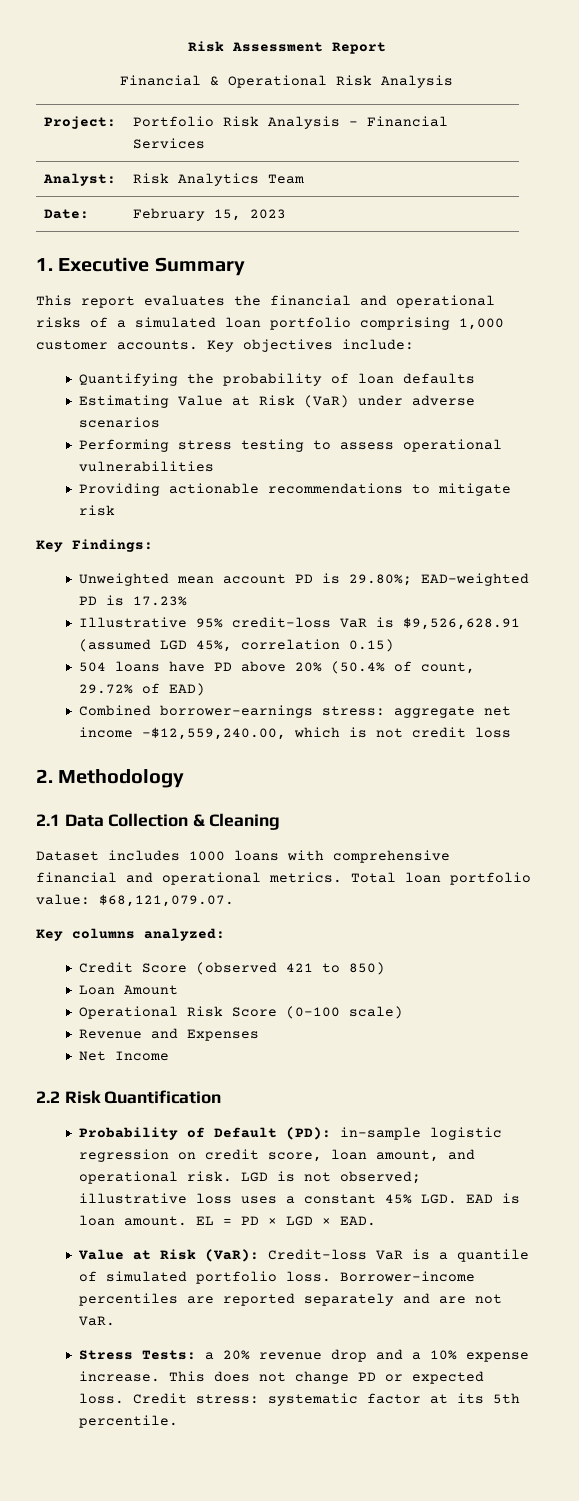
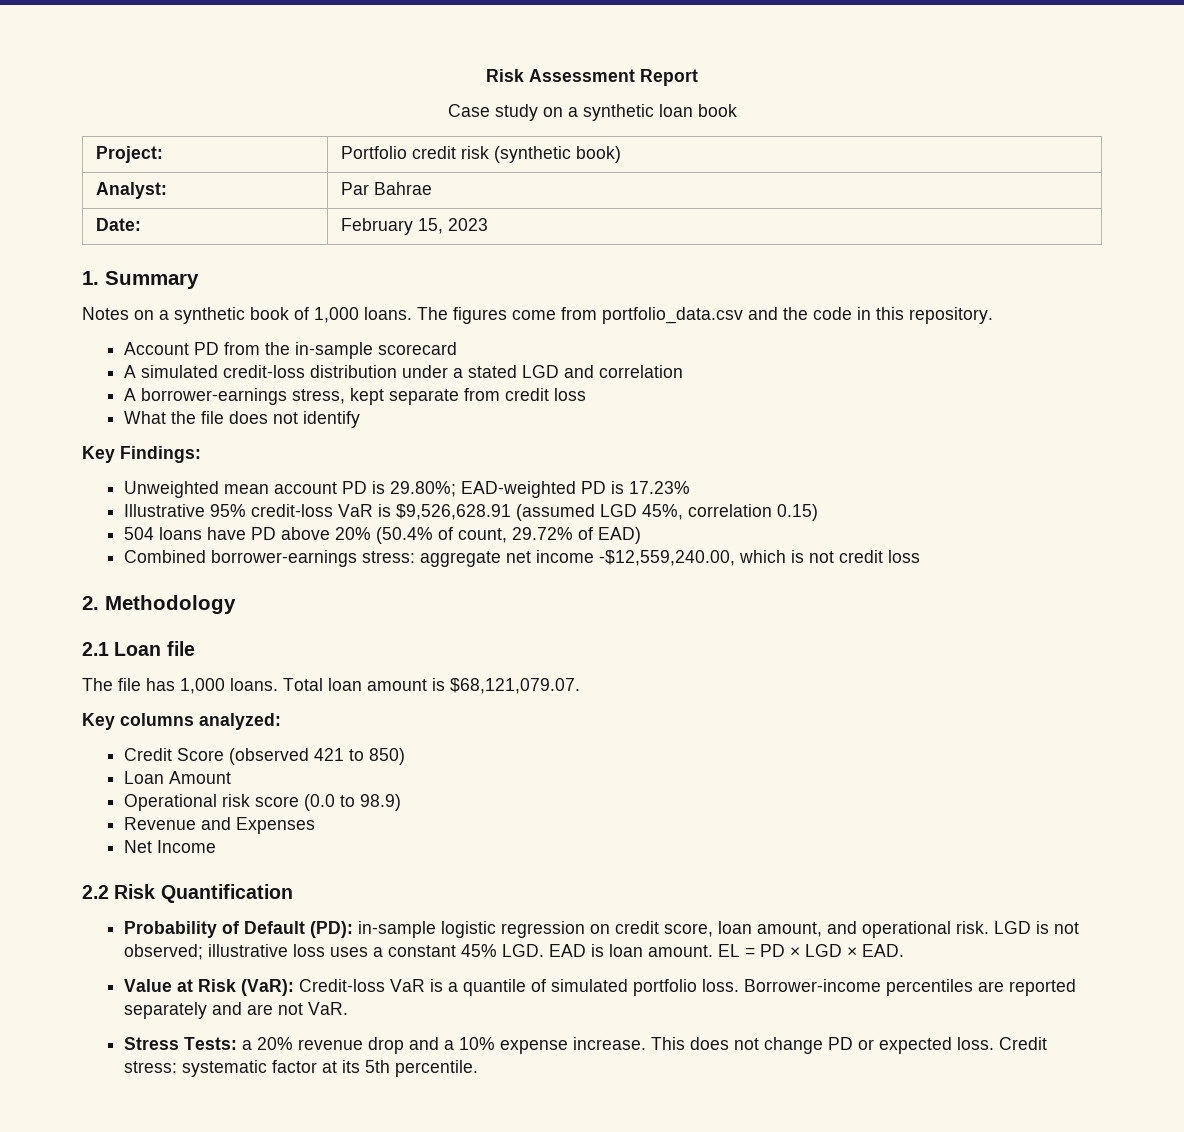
- Financial & Operational Risk Analysis
- Project: | Portfolio Risk Analysis - Financial Services
- Analyst: | Risk Analytics Team
+ Case study on a synthetic loan book
+ Project: | Portfolio credit risk (synthetic book)
+ Analyst: | Par Bahrae
- 1. Executive Summary
+ 1. Summary
- This report evaluates the financial and operational risks of a simulated loan portfolio comprising 1,000 customer accounts. Key objectives include:
- Quantifying the probability of loan defaults
- Estimating Value at Risk (VaR) under adverse scenarios
- Performing stress testing to assess operational vulnerabilities
- Providing actionable recommendations to mitigate risk
+ Notes on a synthetic book of 1,000 loans. The figures come from portfolio_data.csv and the code in this repository.
+ Account PD from the in-sample scorecard
+ A simulated credit-loss distribution under a stated LGD and correlation
+ A borrower-earnings stress, kept separate from credit loss
+ What the file does not identify
- 2.1 Data Collection & Cleaning
- Dataset includes 1000 loans with comprehensive financial and operational metrics. Total loan portfolio value: $68,121,079.07.
+ 2.1 Loan file
+ The file has 1,000 loans. Total loan amount is $68,121,079.07.
- Operational Risk Score (0-100 scale)
+ Operational risk score (0.0 to 98.9)

